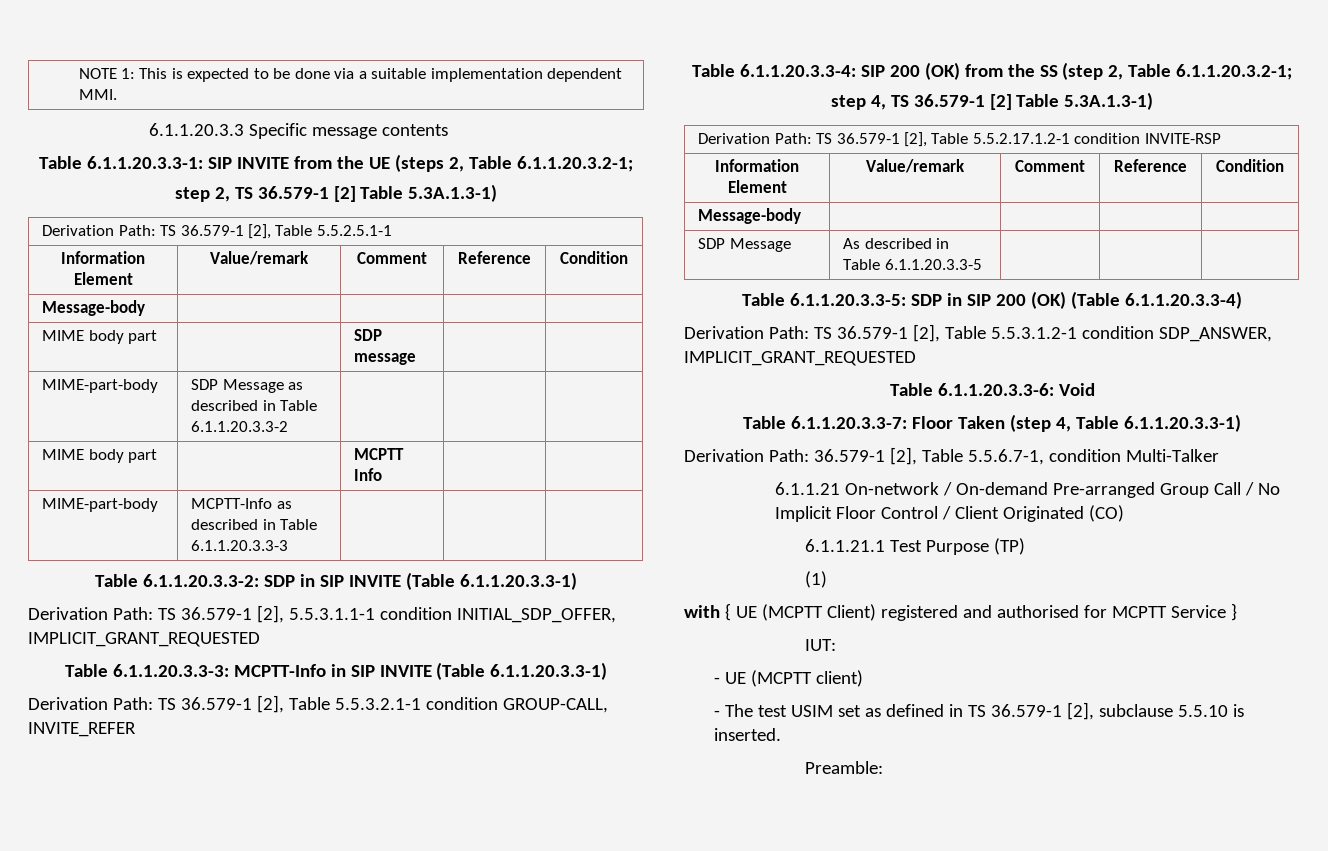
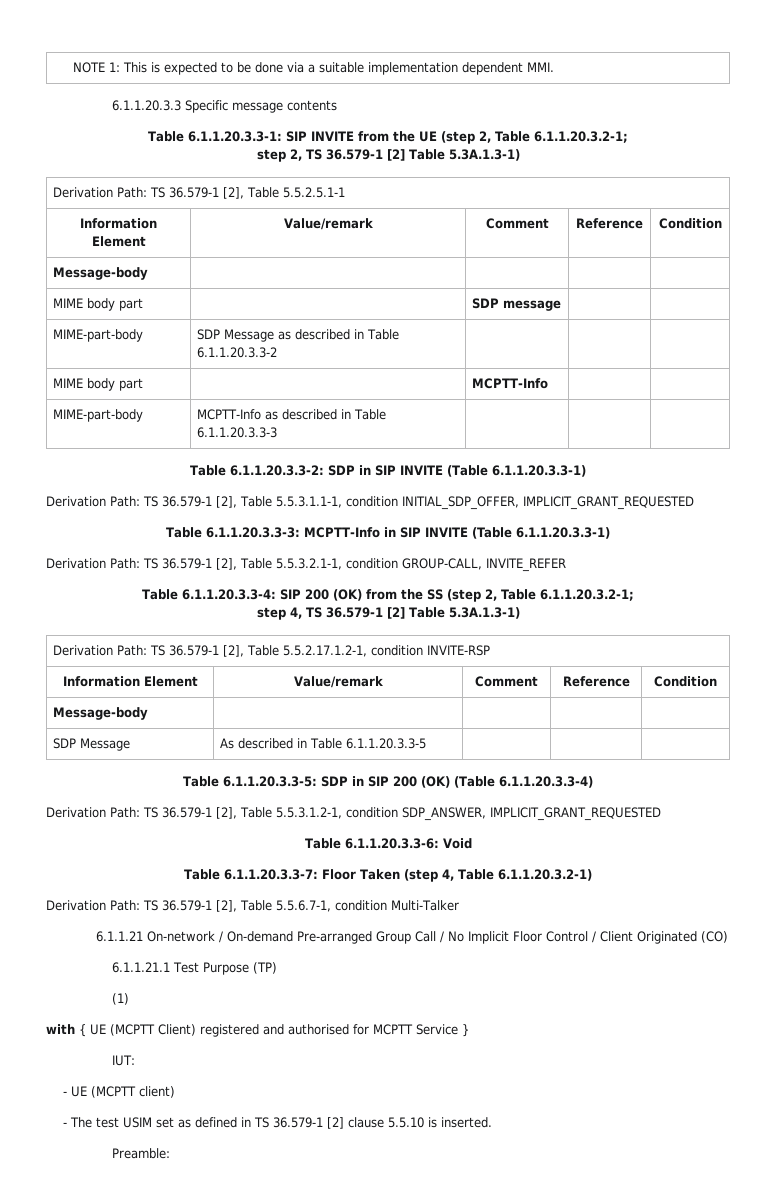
- Table 6.1.1.20.3.3-1: SIP INVITE from the UE (steps 2, Table 6.1.1.20.3.2-1;
+ Table 6.1.1.20.3.3-1: SIP INVITE from the UE (step 2, Table 6.1.1.20.3.2-1;
- MIME body part | | MCPTT Info | |
+ MIME body part | | MCPTT-Info | |
- Derivation Path: TS 36.579-1 [2], 5.5.3.1.1-1 condition INITIAL_SDP_OFFER, IMPLICIT_GRANT_REQUESTED
+ Derivation Path: TS 36.579-1 [2], Table 5.5.3.1.1-1, condition INITIAL_SDP_OFFER, IMPLICIT_GRANT_REQUESTED
- Derivation Path: TS 36.579-1 [2], Table 5.5.3.2.1-1 condition GROUP-CALL, INVITE_REFER
+ Derivation Path: TS 36.579-1 [2], Table 5.5.3.2.1-1, condition GROUP-CALL, INVITE_REFER
- Derivation Path: TS 36.579-1 [2], Table 5.5.2.17.1.2-1 condition INVITE-RSP
+ Derivation Path: TS 36.579-1 [2], Table 5.5.2.17.1.2-1, condition INVITE-RSP
- Derivation Path: TS 36.579-1 [2], Table 5.5.3.1.2-1 condition SDP_ANSWER, IMPLICIT_GRANT_REQUESTED
+ Derivation Path: TS 36.579-1 [2], Table 5.5.3.1.2-1, condition SDP_ANSWER, IMPLICIT_GRANT_REQUESTED
- Table 6.1.1.20.3.3-7: Floor Taken (step 4, Table 6.1.1.20.3.3-1)
- Derivation Path: 36.579-1 [2], Table 5.5.6.7-1, condition Multi-Talker
+ Table 6.1.1.20.3.3-7: Floor Taken (step 4, Table 6.1.1.20.3.2-1)
+ Derivation Path: TS 36.579-1 [2], Table 5.5.6.7-1, condition Multi-Talker
- - The test USIM set as defined in TS 36.579-1 [2], subclause 5.5.10 is inserted.
+ - The test USIM set as defined in TS 36.579-1 [2] clause 5.5.10 is inserted.

